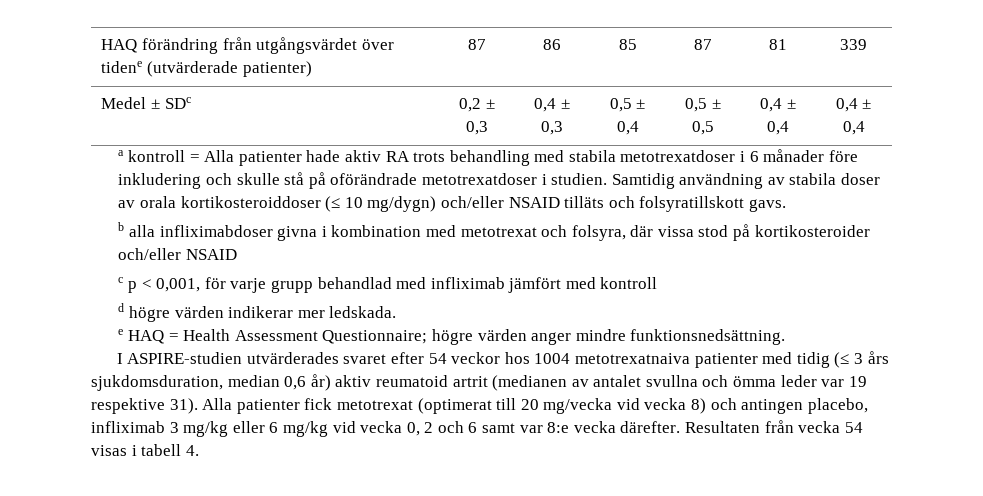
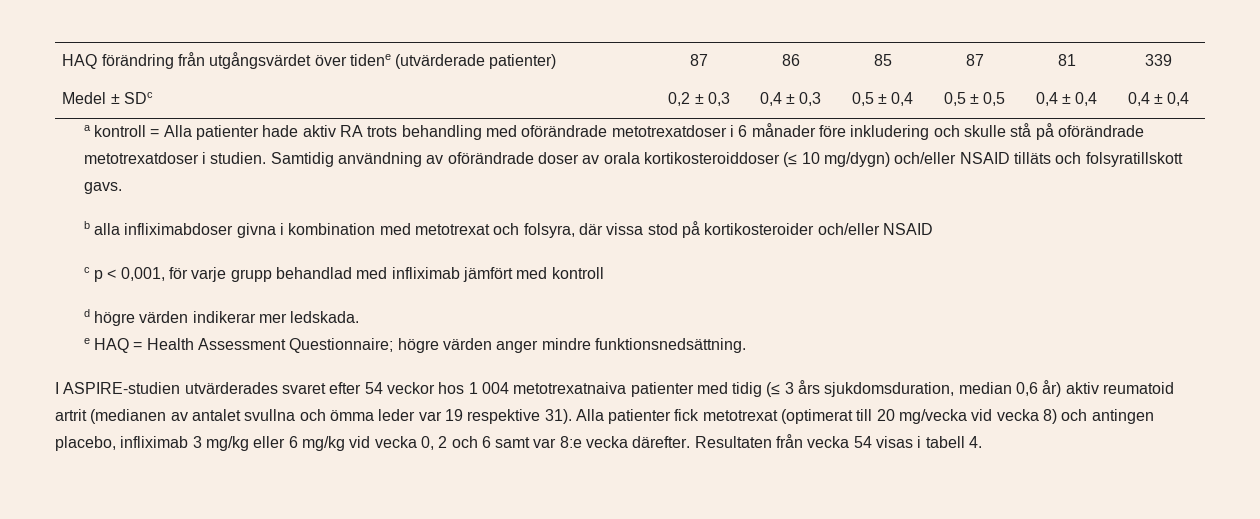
- a kontroll = Alla patienter hade aktiv RA trots behandling med stabila metotrexatdoser i 6 månader före inkludering och skulle stå på oförändrade metotrexatdoser i studien.
+ a kontroll = Alla patienter hade aktiv RA trots behandling med oförändrade metotrexatdoser i 6 månader före inkludering och skulle stå på oförändrade metotrexatdoser i studien.
- Samtidig användning av stabila doser av orala kortikosteroiddoser (≤ 10 mg/dygn) och/eller NSAID tilläts och folsyratillskott gavs.
+ Samtidig användning av oförändrade doser av orala kortikosteroiddoser (≤ 10 mg/dygn) och/eller NSAID tilläts och folsyratillskott gavs.
- I ASPIRE-studien utvärderades svaret efter 54 veckor hos 1004 metotrexatnaiva patienter med tidig (≤ 3 års sjukdomsduration, median 0,6 år) aktiv reumatoid artrit (medianen av antalet svullna och ömma leder var 19 respektive 31).
+ I ASPIRE-studien utvärderades svaret efter 54 veckor hos 1 004 metotrexatnaiva patienter med tidig (≤ 3 års sjukdomsduration, median 0,6 år) aktiv reumatoid artrit (medianen av antalet svullna och ömma leder var 19 respektive 31).

